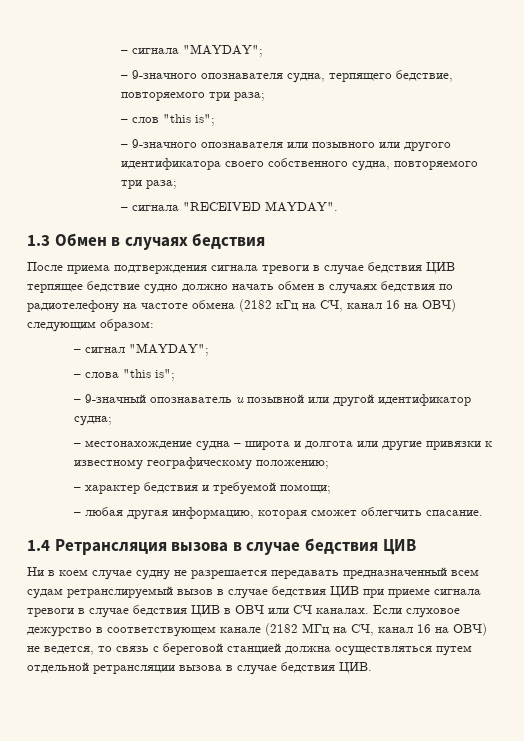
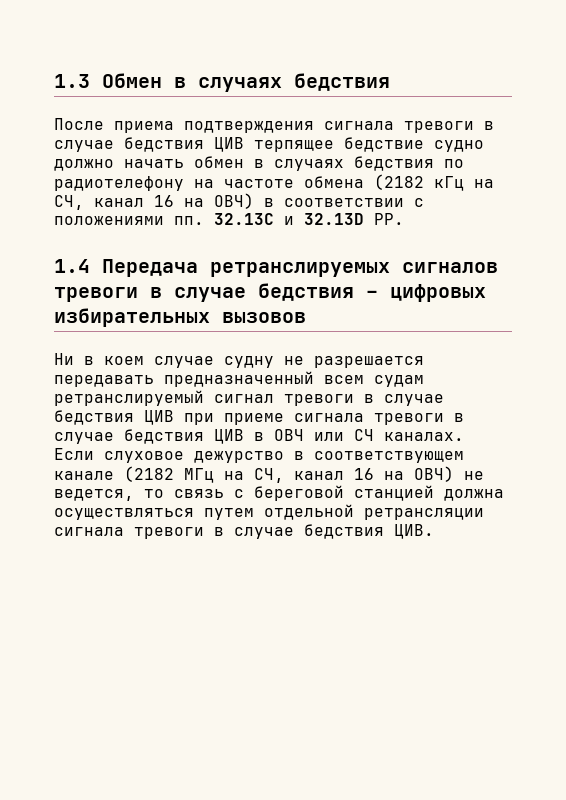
- – сигнала "MAYDAY";
- – 9-значного опознавателя судна, терпящего бедствие, повторяемого три раза;
- – слов "this is";
- – 9-значного опознавателя или позывного или другого идентификатора своего собственного судна, повторяемого три раза;
- – сигнала "RECEIVED MAYDAY".
- После приема подтверждения сигнала тревоги в случае бедствия ЦИВ терпящее бедствие судно должно начать обмен в случаях бедствия по радиотелефону на частоте обмена (2182 кГц на СЧ, канал 16 на ОВЧ) следующим образом:
- – сигнал "MAYDAY";
- – слова "this is";
- – 9-значный опознаватель и позывной или другой идентификатор судна;
- – местонахождение судна – широта и долгота или другие привязки к известному географическому положению;
- – характер бедствия и требуемой помощи;
- – любая другая информацию, которая сможет облегчить спасание.
- 1.4 Ретрансляция вызова в случае бедствия ЦИВ
+ После приема подтверждения сигнала тревоги в случае бедствия ЦИВ терпящее бедствие судно должно начать обмен в случаях бедствия по радиотелефону на частоте обмена (2182 кГц на СЧ, канал 16 на ОВЧ) в соответствии с положениями пп. 32.13C и 32.13D РР.
+ 1.4 Передача ретранслируемых сигналов тревоги в случае бедствия – цифровых избирательных вызовов
- Ни в коем случае судну не разрешается передавать предназначенный всем судам ретранслируемый вызов в случае бедствия ЦИВ при приеме сигнала тревоги в случае бедствия ЦИВ в ОВЧ или СЧ каналах.
+ Ни в коем случае судну не разрешается передавать предназначенный всем судам ретранслируемый сигнал тревоги в случае бедствия ЦИВ при приеме сигнала тревоги в случае бедствия ЦИВ в ОВЧ или СЧ каналах.
- Если слуховое дежурство в соответствующем канале (2182 МГц на СЧ, канал 16 на ОВЧ) не ведется, то связь с береговой станцией должна осуществляться путем отдельной ретрансляции вызова в случае бедствия ЦИВ.
+ Если слуховое дежурство в соответствующем канале (2182 МГц на СЧ, канал 16 на ОВЧ) не ведется, то связь с береговой станцией должна осуществляться путем отдельной ретрансляции сигнала тревоги в случае бедствия ЦИВ.

